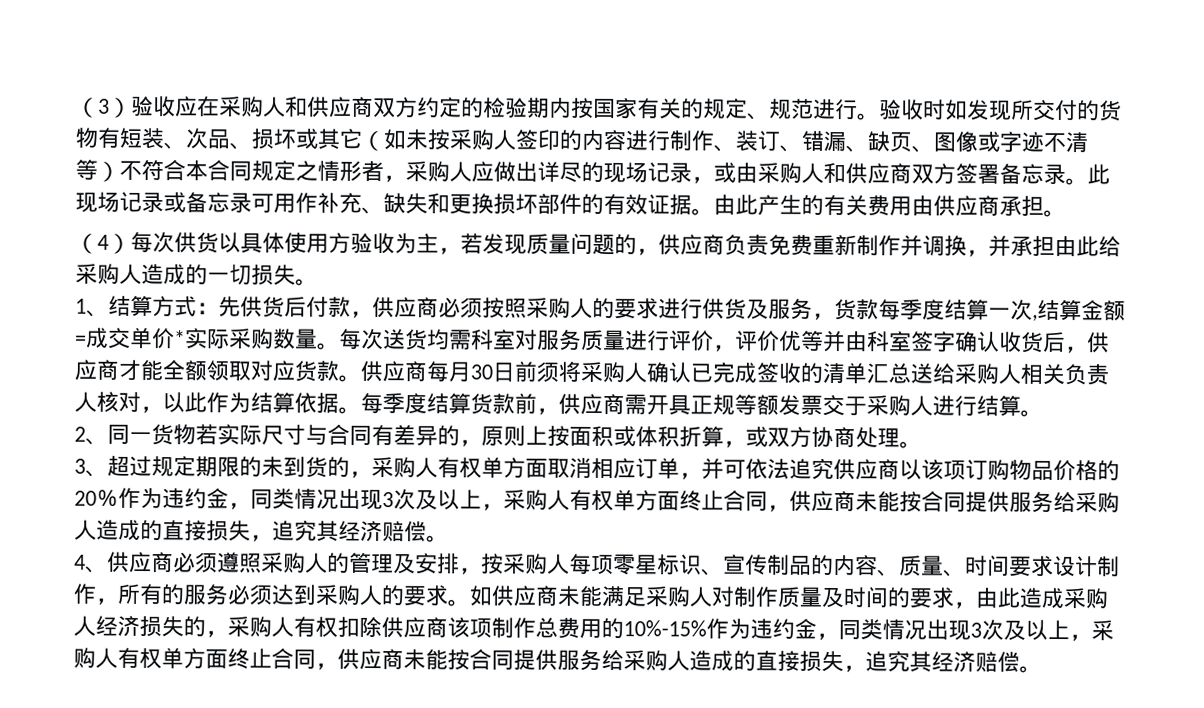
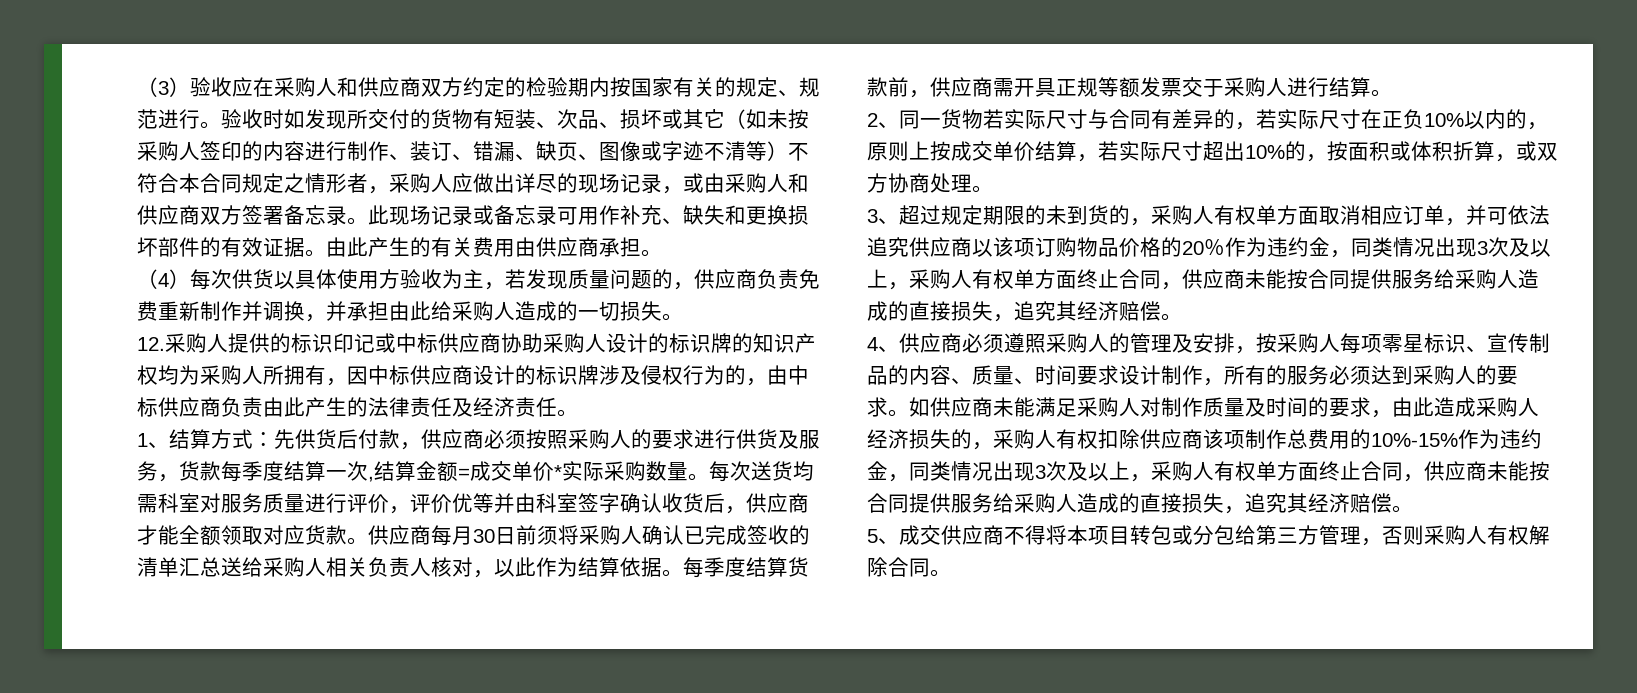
+ 12.采购人提供的标识印记或中标供应商协助采购人设计的标识牌的知识产权均为采购人所拥有，因中标供应商设计的标识牌涉及侵权行为的，由中标供应商负责由此产生的法律责任及经济责任。
- 2、同一货物若实际尺寸与合同有差异的，原则上按面积或体积折算，或双方协商处理。
+ 2、同一货物若实际尺寸与合同有差异的，若实际尺寸在正负10%以内的，原则上按成交单价结算，若实际尺寸超出10%的，按面积或体积折算，或双方协商处理。
+ 5、成交供应商不得将本项目转包或分包给第三方管理，否则采购人有权解除合同。

